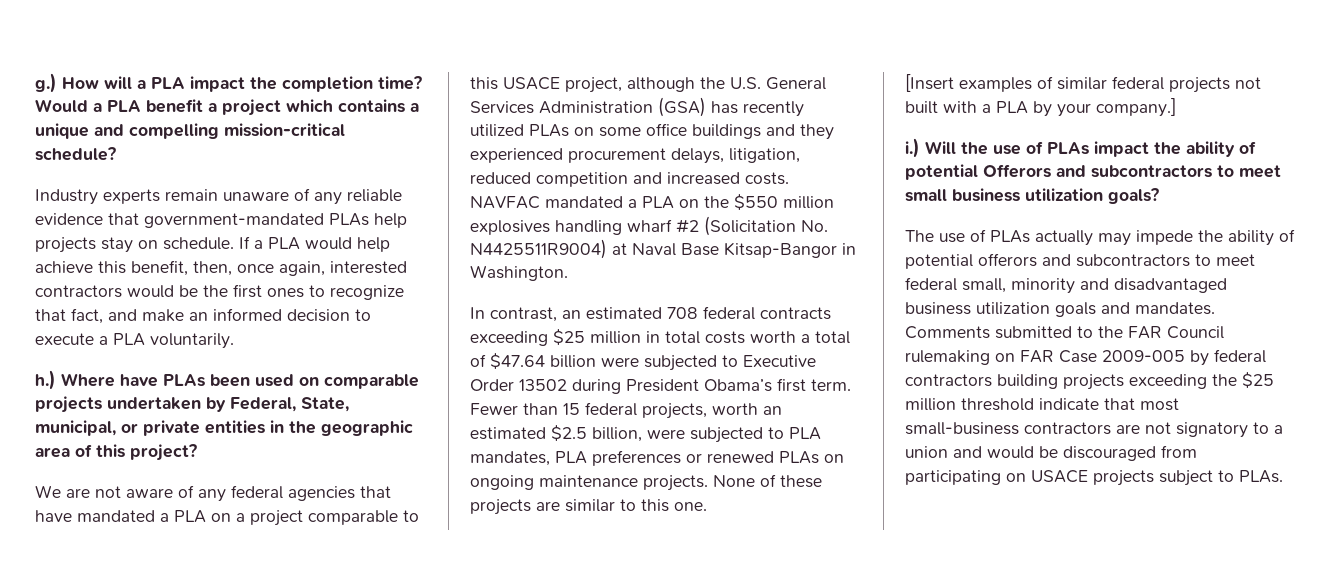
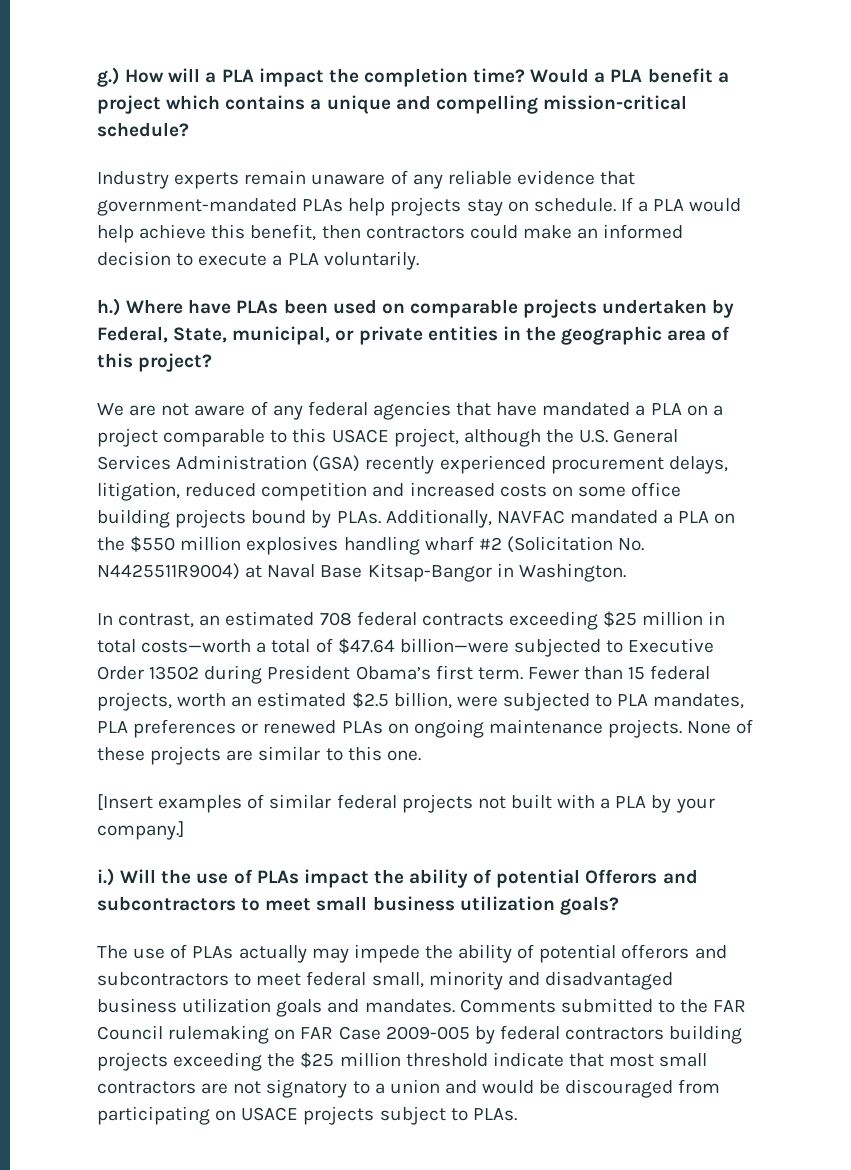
- If a PLA would help achieve this benefit, then, once again, interested contractors would be the first ones to recognize that fact, and make an informed decision to execute a PLA voluntarily.
+ If a PLA would help achieve this benefit, then contractors could make an informed decision to execute a PLA voluntarily.
- We are not aware of any federal agencies that have mandated a PLA on a project comparable to this USACE project, although the U.S. General Services Administration (GSA) has recently utilized PLAs on some office buildings and they experienced procurement delays, litigation, reduced competition and increased costs. NAVFAC mandated a PLA on the $550 million explosives handling wharf #2 (Solicitation No. N4425511R9004) at Naval Base Kitsap-Bangor in Washington.
+ We are not aware of any federal agencies that have mandated a PLA on a project comparable to this USACE project, although the U.S. General Services Administration (GSA) recently experienced procurement delays, litigation, reduced competition and increased costs on some office building projects bound by PLAs. Additionally, NAVFAC mandated a PLA on the $550 million explosives handling wharf #2 (Solicitation No. N4425511R9004) at Naval Base Kitsap-Bangor in Washington.
- In contrast, an estimated 708 federal contracts exceeding $25 million in total costs worth a total of $47.64 billion were subjected to Executive Order 13502 during President Obama’s first term.
+ In contrast, an estimated 708 federal contracts exceeding $25 million in total costs—worth a total of $47.64 billion—were subjected to Executive Order 13502 during President Obama’s first term.
- Comments submitted to the FAR Council rulemaking on FAR Case 2009-005 by federal contractors building projects exceeding the $25 million threshold indicate that most small-business contractors are not signatory to a union and would be discouraged from participating on USACE projects subject to PLAs.
+ Comments submitted to the FAR Council rulemaking on FAR Case 2009-005 by federal contractors building projects exceeding the $25 million threshold indicate that most small contractors are not signatory to a union and would be discouraged from participating on USACE projects subject to PLAs.

